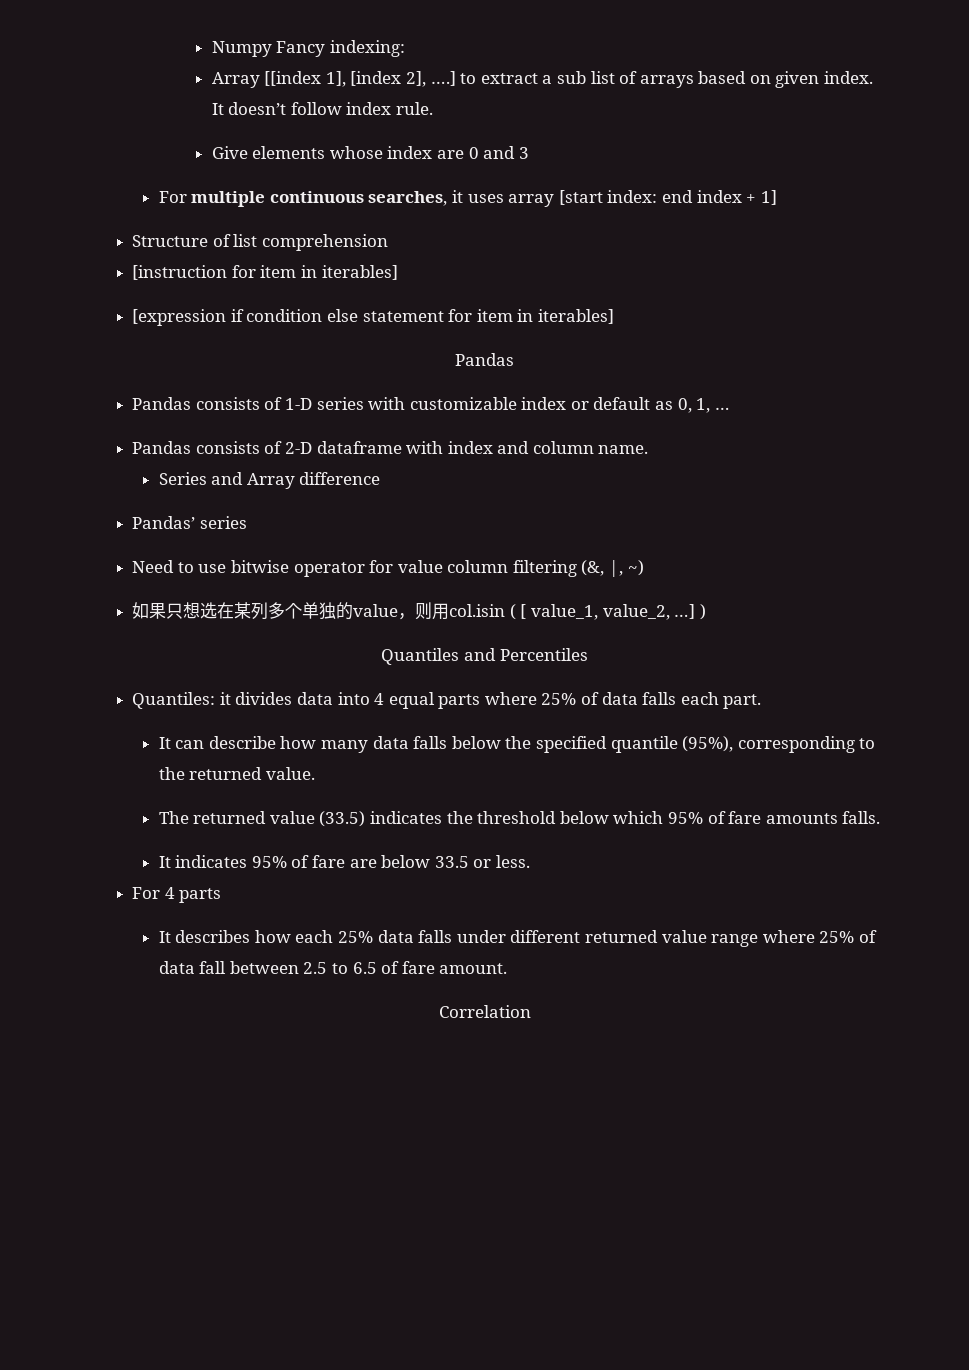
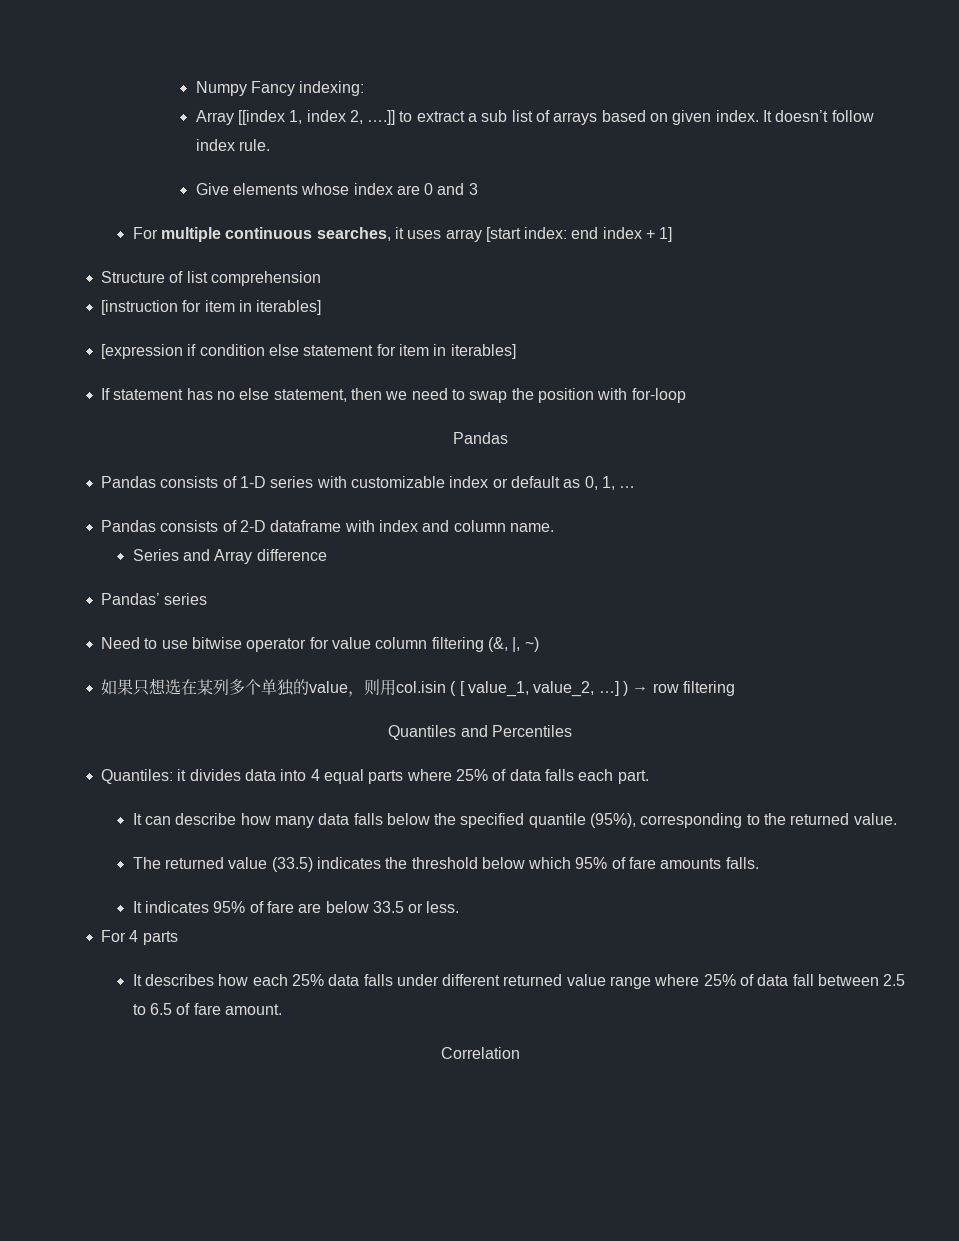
- Array [[index 1], [index 2], ….] to extract a sub list of arrays based on given index.
+ Array [[index 1, index 2, ….]] to extract a sub list of arrays based on given index.
+ If statement has no else statement, then we need to swap the position with for-loop
- 如果只想选在某列多个单独的value，则用col.isin ( [ value_1, value_2, …] )
+ 如果只想选在某列多个单独的value，则用col.isin ( [ value_1, value_2, …] ) → row filtering

